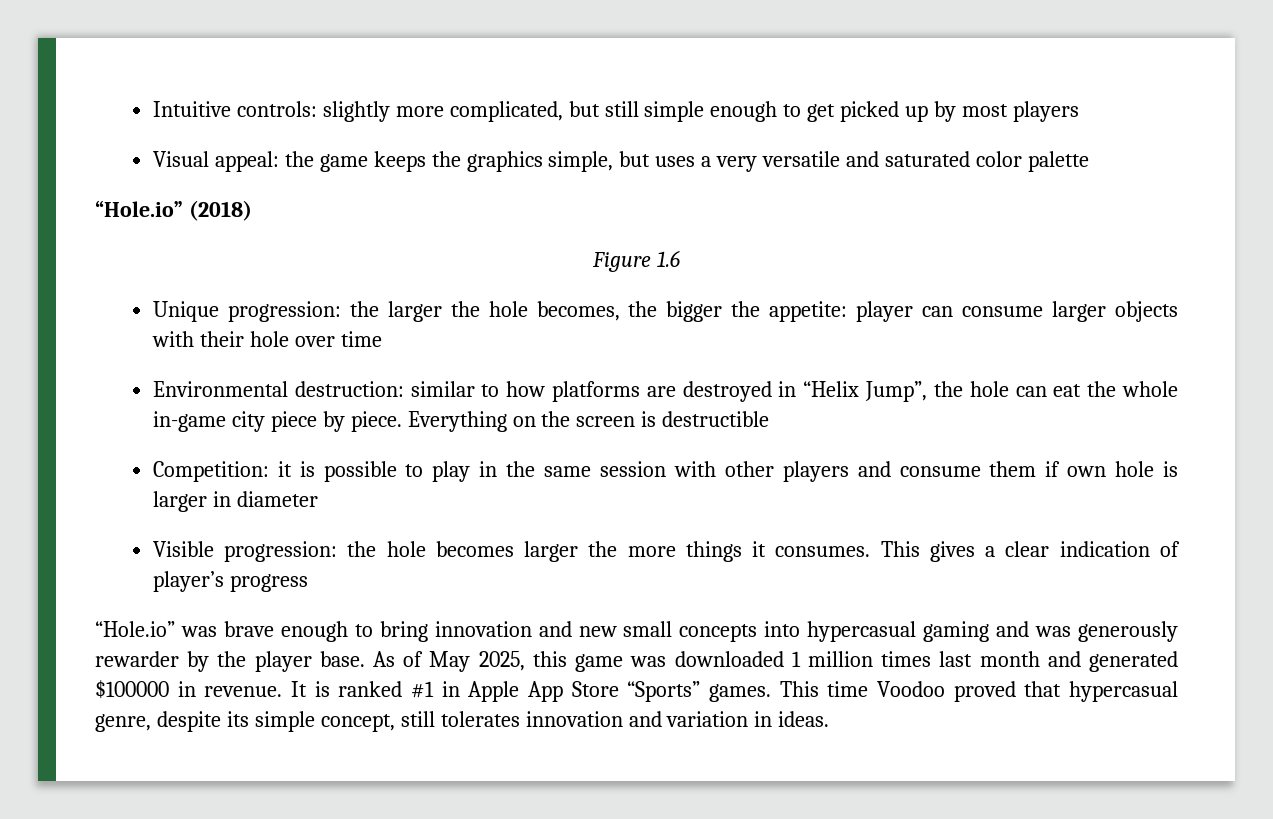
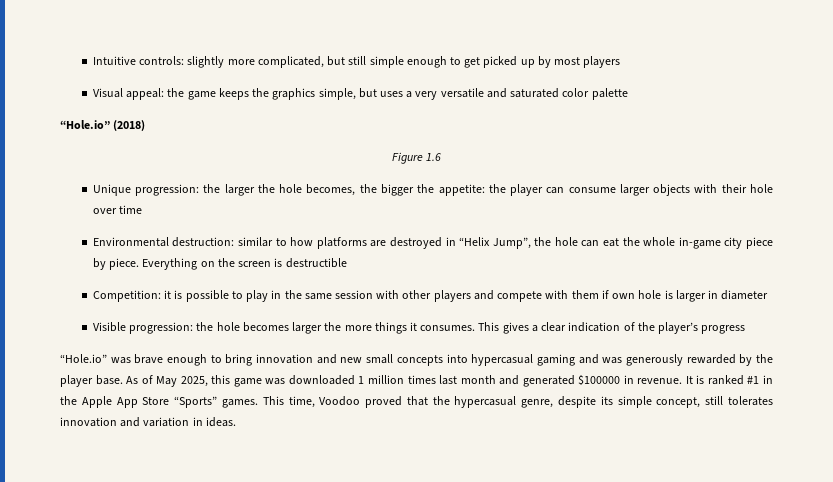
- Unique progression: the larger the hole becomes, the bigger the appetite: player can consume larger objects with their hole over time
+ Unique progression: the larger the hole becomes, the bigger the appetite: the player can consume larger objects with their hole over time
- Competition: it is possible to play in the same session with other players and consume them if own hole is larger in diameter
+ Competition: it is possible to play in the same session with other players and compete with them if own hole is larger in diameter
- This gives a clear indication of player’s progress
+ This gives a clear indication of the player’s progress
- “Hole.io” was brave enough to bring innovation and new small concepts into hypercasual gaming and was generously rewarder by the player base.
+ “Hole.io” was brave enough to bring innovation and new small concepts into hypercasual gaming and was generously rewarded by the player base.
- It is ranked #1 in Apple App Store “Sports” games.
+ It is ranked #1 in the Apple App Store “Sports” games.
- This time Voodoo proved that hypercasual genre, despite its simple concept, still tolerates innovation and variation in ideas.
+ This time, Voodoo proved that the hypercasual genre, despite its simple concept, still tolerates innovation and variation in ideas.

